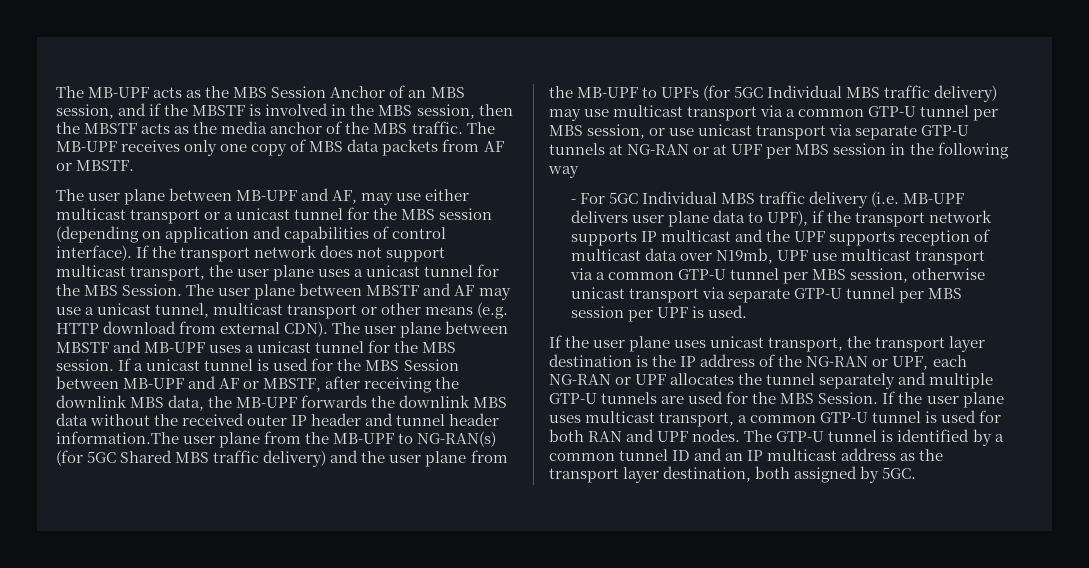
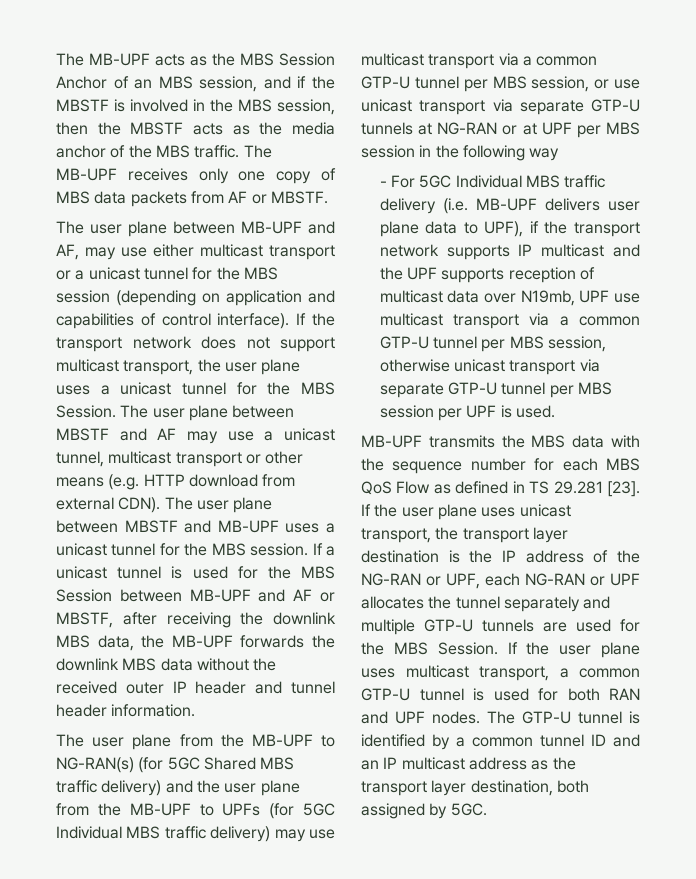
- If a unicast tunnel is used for the MBS Session between MB-UPF and AF or MBSTF, after receiving the downlink MBS data, the MB-UPF forwards the downlink MBS data without the received outer IP header and tunnel header information.The user plane from the MB-UPF to NG-RAN(s) (for 5GC Shared MBS traffic delivery) and the user plane from the MB-UPF to UPFs (for 5GC Individual MBS traffic delivery) may use multicast transport via a common GTP-U tunnel per MBS session, or use unicast transport via separate GTP-U tunnels at NG-RAN or at UPF per MBS session in the following way
+ If a unicast tunnel is used for the MBS Session between MB-UPF and AF or MBSTF, after receiving the downlink MBS data, the MB-UPF forwards the downlink MBS data without the received outer IP header and tunnel header information.
+ The user plane from the MB-UPF to NG-RAN(s) (for 5GC Shared MBS traffic delivery) and the user plane from the MB-UPF to UPFs (for 5GC Individual MBS traffic delivery) may use multicast transport via a common GTP-U tunnel per MBS session, or use unicast transport via separate GTP-U tunnels at NG-RAN or at UPF per MBS session in the following way
+ MB-UPF transmits the MBS data with the sequence number for each MBS QoS Flow as defined in TS 29.281 [23].

